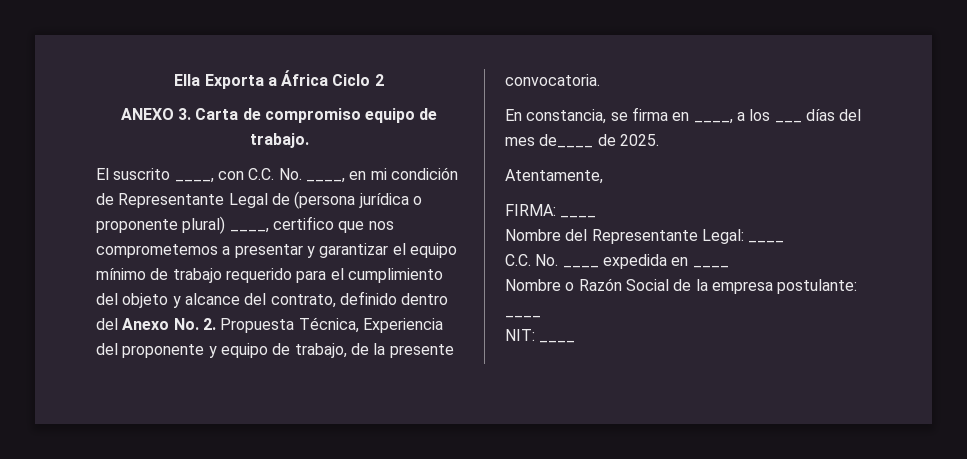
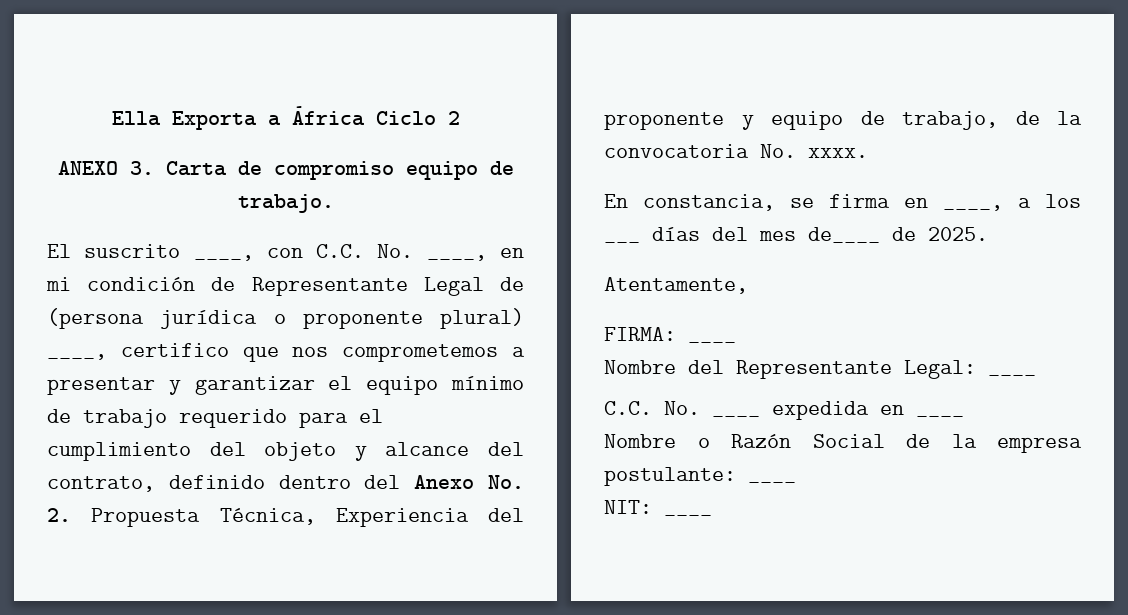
- El suscrito ____, con C.C. No. ____, en mi condición de Representante Legal de (persona jurídica o proponente plural) ____, certifico que nos comprometemos a presentar y garantizar el equipo mínimo de trabajo requerido para el cumplimiento del objeto y alcance del contrato, definido dentro del Anexo No. 2. Propuesta Técnica, Experiencia del proponente y equipo de trabajo, de la presente convocatoria.
+ El suscrito ____, con C.C. No. ____, en mi condición de Representante Legal de (persona jurídica o proponente plural) ____, certifico que nos comprometemos a presentar y garantizar el equipo mínimo de trabajo requerido para el cumplimiento del objeto y alcance del contrato, definido dentro del Anexo No. 2. Propuesta Técnica, Experiencia del proponente y equipo de trabajo, de la convocatoria No. xxxx.

